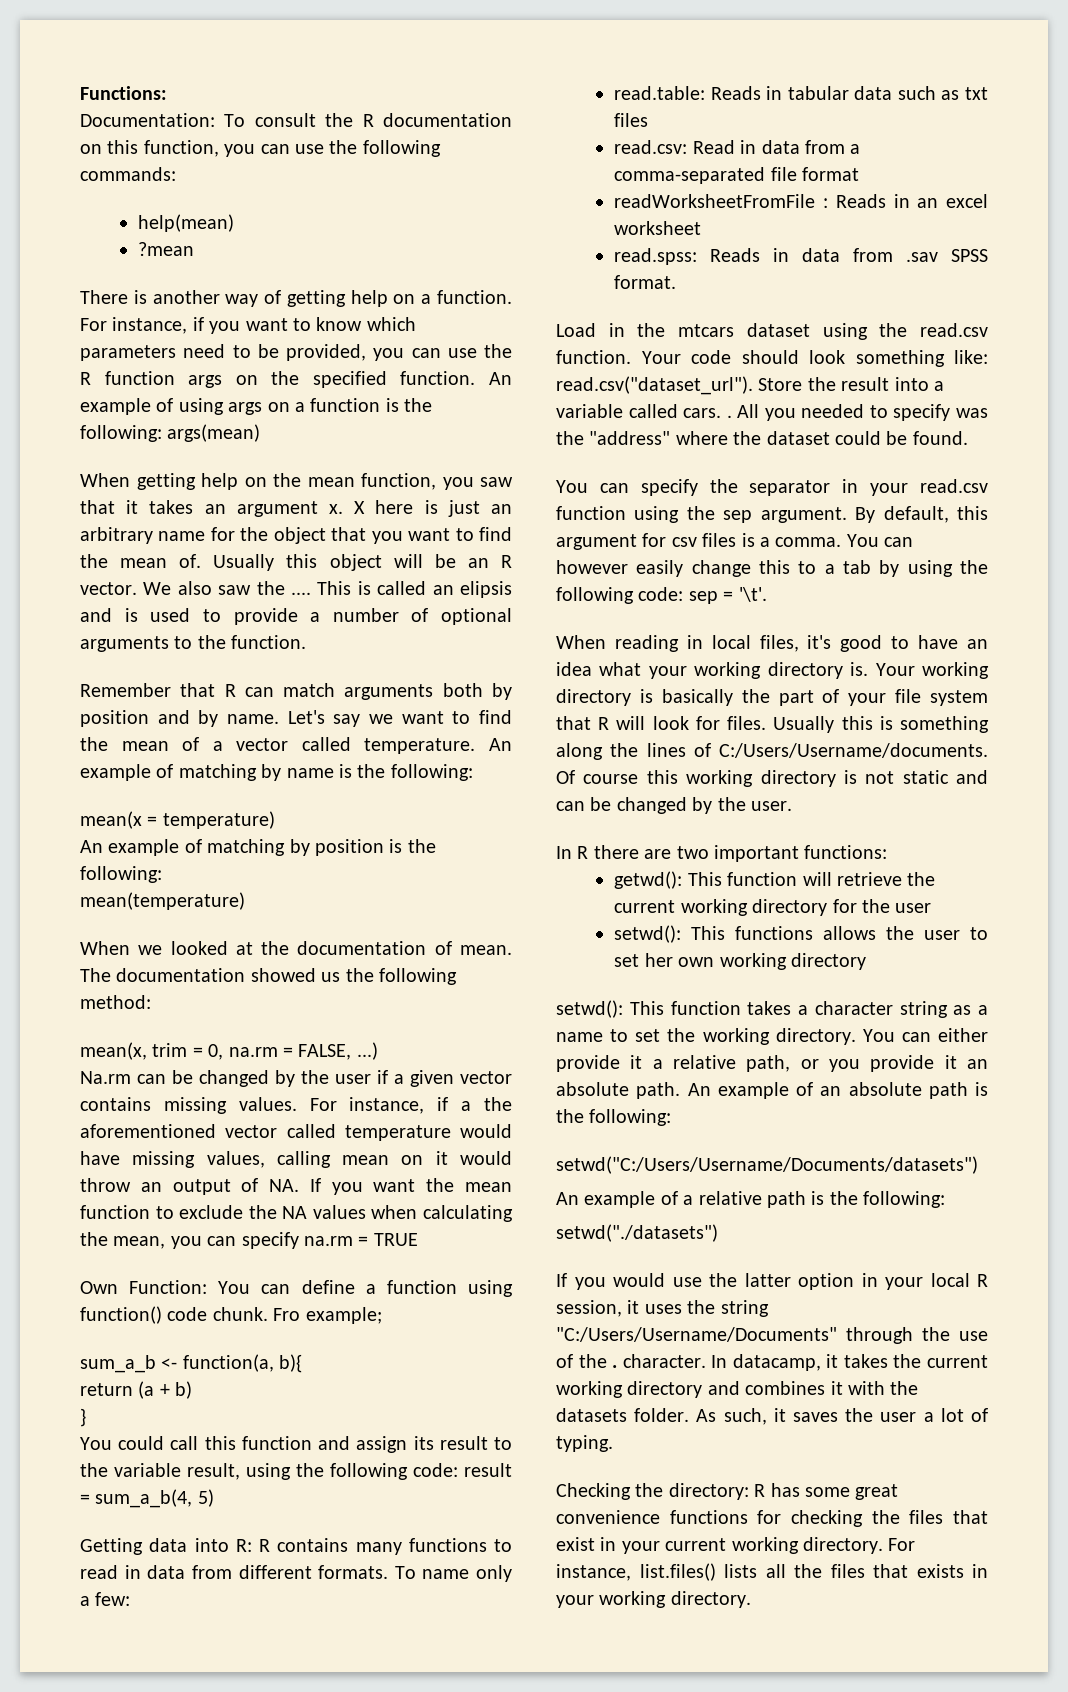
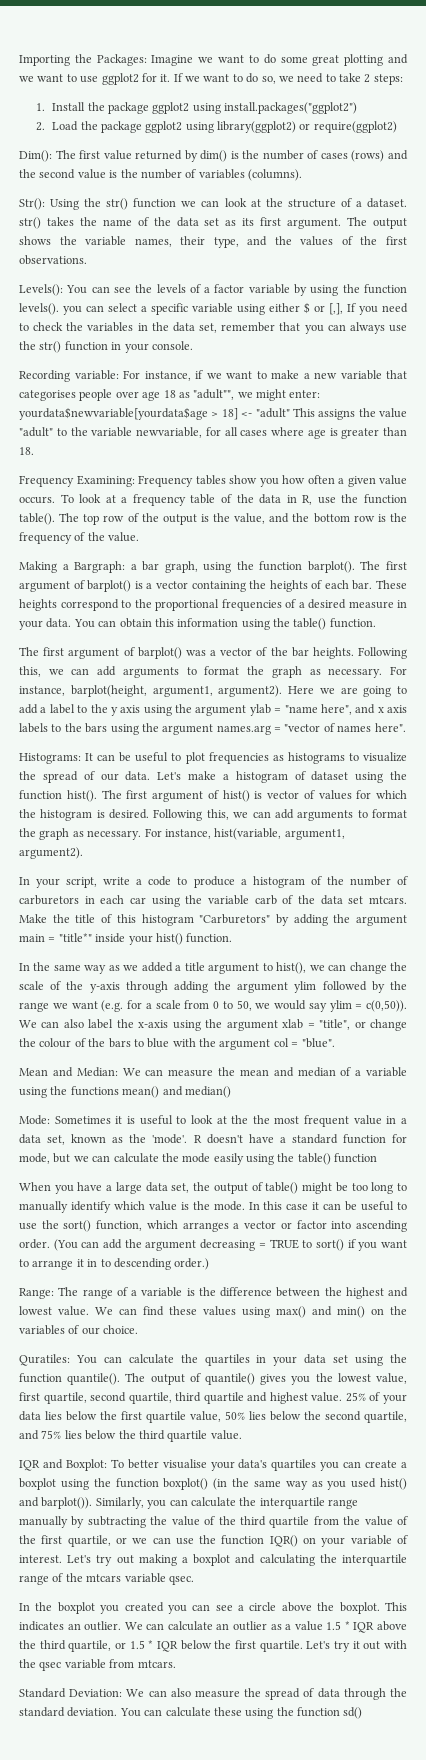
- Functions:
- Documentation: To consult the R documentation on this function, you can use the following commands:
- help(mean)
- ?mean
- There is another way of getting help on a function. For instance, if you want to know which parameters need to be provided, you can use the R function args on the specified function. An example of using args on a function is the following: args(mean)
- When getting help on the mean function, you saw that it takes an argument x. X here is just an arbitrary name for the object that you want to find the mean of. Usually this object will be an R vector. We also saw the .... This is called an elipsis and is used to provide a number of optional arguments to the function.
- Remember that R can match arguments both by position and by name. Let's say we want to find the mean of a vector called temperature. An example of matching by name is the following:
- mean(x = temperature)
- An example of matching by position is the following:
- mean(temperature)
- When we looked at the documentation of mean. The documentation showed us the following method:
- mean(x, trim = 0, na.rm = FALSE, ...)
- Na.rm can be changed by the user if a given vector contains missing values. For instance, if a the aforementioned vector called temperature would have missing values, calling mean on it would throw an output of NA. If you want the mean function to exclude the NA values when calculating the mean, you can specify na.rm = TRUE
- Own Function: You can define a function using function() code chunk. Fro example;
- sum_a_b <- function(a, b){
- return (a + b)
- }
- You could call this function and assign its result to the variable result, using the following code: result = sum_a_b(4, 5)
- Getting data into R: R contains many functions to read in data from different formats. To name only a few:
- read.table: Reads in tabular data such as txt files
- read.csv: Read in data from a comma-separated file format
- readWorksheetFromFile : Reads in an excel worksheet
- read.spss: Reads in data from .sav SPSS format.
- Load in the mtcars dataset using the read.csv function. Your code should look something like: read.csv("dataset_url"). Store the result into a variable called cars. . All you needed to specify was the "address" where the dataset could be found.
- You can specify the separator in your read.csv function using the sep argument. By default, this argument for csv files is a comma. You can however easily change this to a tab by using the following code: sep = '\t'.
- When reading in local files, it's good to have an idea what your working directory is. Your working directory is basically the part of your file system that R will look for files. Usually this is something along the lines of C:/Users/Username/documents. Of course this working directory is not static and can be changed by the user.
- In R there are two important functions:
- getwd(): This function will retrieve the current working directory for the user
- setwd(): This functions allows the user to set her own working directory
- setwd(): This function takes a character string as a name to set the working directory. You can either provide it a relative path, or you provide it an absolute path. An example of an absolute path is the following:
- setwd("C:/Users/Username/Documents/datasets")
- An example of a relative path is the following:
- setwd("./datasets")
- If you would use the latter option in your local R session, it uses the string "C:/Users/Username/Documents" through the use of the . character. In datacamp, it takes the current working directory and combines it with the datasets folder. As such, it saves the user a lot of typing.
- Checking the directory: R has some great convenience functions for checking the files that exist in your current working directory. For instance, list.files() lists all the files that exists in your working directory.
+ Importing the Packages: Imagine we want to do some great plotting and we want to use ggplot2 for it. If we want to do so, we need to take 2 steps:
+ 1. Install the package ggplot2 using install.packages("ggplot2")
+ 2. Load the package ggplot2 using library(ggplot2) or require(ggplot2)
+ Dim(): The first value returned by dim() is the number of cases (rows) and the second value is the number of variables (columns).
+ Str(): Using the str() function we can look at the structure of a dataset. str() takes the name of the data set as its first argument. The output shows the variable names, their type, and the values of the first observations.
+ Levels(): You can see the levels of a factor variable by using the function levels(). you can select a specific variable using either $ or [,], If you need to check the variables in the data set, remember that you can always use the str() function in your console.
+ Recording variable: For instance, if we want to make a new variable that categorises people over age 18 as "adult"", we might enter: yourdata$newvariable[yourdata$age > 18] <- "adult" This assigns the value "adult" to the variable newvariable, for all cases where age is greater than 18.
+ Frequency Examining: Frequency tables show you how often a given value occurs. To look at a frequency table of the data in R, use the function table(). The top row of the output is the value, and the bottom row is the frequency of the value.
+ Making a Bargraph: a bar graph, using the function barplot(). The first argument of barplot() is a vector containing the heights of each bar. These heights correspond to the proportional frequencies of a desired measure in your data. You can obtain this information using the table() function.
+ The first argument of barplot() was a vector of the bar heights. Following this, we can add arguments to format the graph as necessary. For instance, barplot(height, argument1, argument2). Here we are going to add a label to the y axis using the argument ylab = "name here", and x axis labels to the bars using the argument names.arg = "vector of names here".
+ Histograms: It can be useful to plot frequencies as histograms to visualize the spread of our data. Let's make a histogram of dataset using the function hist(). The first argument of hist() is vector of values for which the histogram is desired. Following this, we can add arguments to format the graph as necessary. For instance, hist(variable, argument1, argument2).
+ In your script, write a code to produce a histogram of the number of carburetors in each car using the variable carb of the data set mtcars. Make the title of this histogram "Carburetors" by adding the argument main = "title*" inside your hist() function.
+ In the same way as we added a title argument to hist(), we can change the scale of the y-axis through adding the argument ylim followed by the range we want (e.g. for a scale from 0 to 50, we would say ylim = c(0,50)). We can also label the x-axis using the argument xlab = "title", or change the colour of the bars to blue with the argument col = "blue".
+ Mean and Median: We can measure the mean and median of a variable using the functions mean() and median()
+ Mode: Sometimes it is useful to look at the the most frequent value in a data set, known as the 'mode'. R doesn't have a standard function for mode, but we can calculate the mode easily using the table() function
+ When you have a large data set, the output of table() might be too long to manually identify which value is the mode. In this case it can be useful to use the sort() function, which arranges a vector or factor into ascending order. (You can add the argument decreasing = TRUE to sort() if you want to arrange it in to descending order.)
+ Range: The range of a variable is the difference between the highest and lowest value. We can find these values using max() and min() on the variables of our choice.
+ Quratiles: You can calculate the quartiles in your data set using the function quantile(). The output of quantile() gives you the lowest value, first quartile, second quartile, third quartile and highest value. 25% of your data lies below the first quartile value, 50% lies below the second quartile, and 75% lies below the third quartile value.
+ IQR and Boxplot: To better visualise your data's quartiles you can create a boxplot using the function boxplot() (in the same way as you used hist() and barplot()). Similarly, you can calculate the interquartile range manually by subtracting the value of the third quartile from the value of the first quartile, or we can use the function IQR() on your variable of interest. Let's try out making a boxplot and calculating the interquartile range of the mtcars variable qsec.
+ In the boxplot you created you can see a circle above the boxplot. This indicates an outlier. We can calculate an outlier as a value 1.5 * IQR above the third quartile, or 1.5 * IQR below the first quartile. Let's try it out with the qsec variable from mtcars.
+ Standard Deviation: We can also measure the spread of data through the standard deviation. You can calculate these using the function sd()

